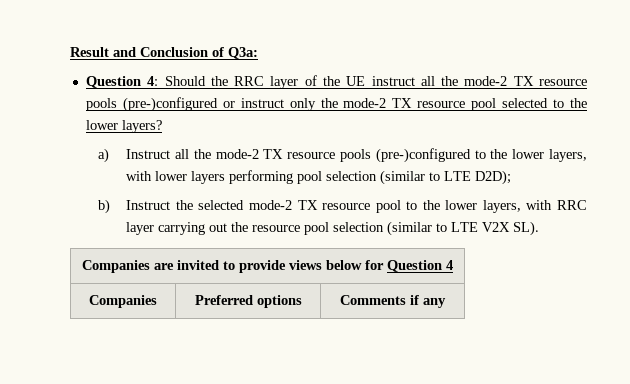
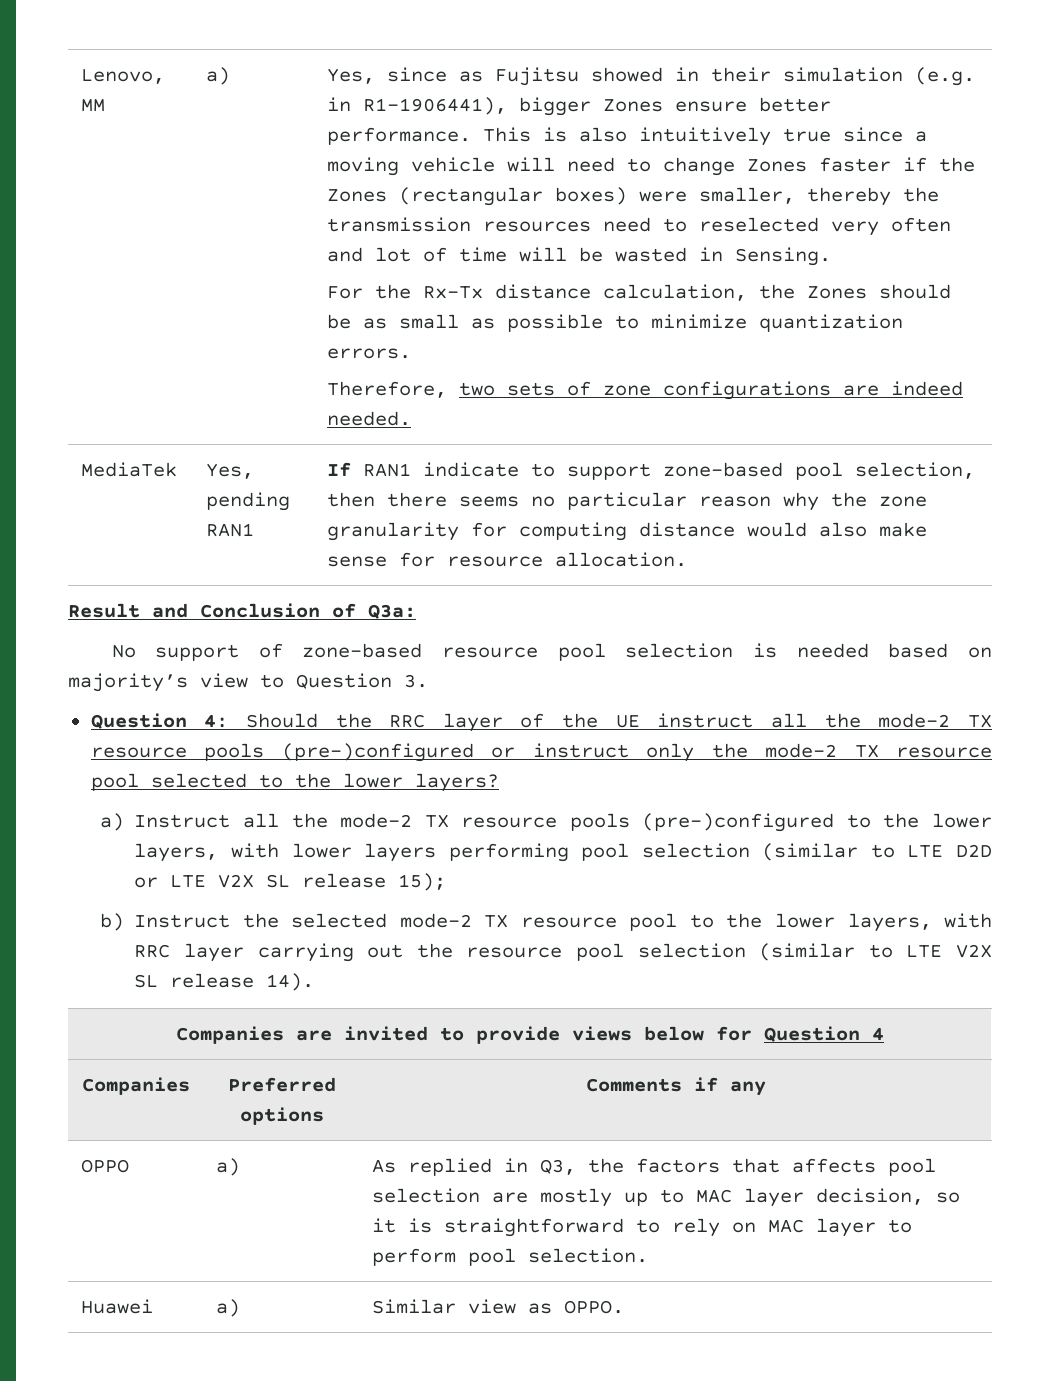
+ Lenovo, MM | a) | Yes, since as Fujitsu showed in their simulation (e.g. in R1-1906441), bigger Zones ensure better performance. This is also intuitively true since a moving vehicle will need to change Zones faster if the Zones (rectangular boxes) were smaller, thereby the transmission resources need to reselected very often and lot of time will be wasted in Sensing.
+ For the Rx-Tx distance calculation, the Zones should be as small as possible to minimize quantization errors.
+ Therefore, two sets of zone configurations are indeed needed.
+ MediaTek | Yes, pending RAN1 | If RAN1 indicate to support zone-based pool selection, then there seems no particular reason why the zone granularity for computing distance would also make sense for resource allocation.
+ No support of zone-based resource pool selection is needed based on majority’s view to Question 3.
- a) Instruct all the mode-2 TX resource pools (pre-)configured to the lower layers, with lower layers performing pool selection (similar to LTE D2D);
+ a) Instruct all the mode-2 TX resource pools (pre-)configured to the lower layers, with lower layers performing pool selection (similar to LTE D2D or LTE V2X SL release 15);
- b) Instruct the selected mode-2 TX resource pool to the lower layers, with RRC layer carrying out the resource pool selection (similar to LTE V2X SL).
+ b) Instruct the selected mode-2 TX resource pool to the lower layers, with RRC layer carrying out the resource pool selection (similar to LTE V2X SL release 14).
+ OPPO | a) | As replied in Q3, the factors that affects pool selection are mostly up to MAC layer decision, so it is straightforward to rely on MAC layer to perform pool selection.
+ Huawei | a) | Similar view as OPPO.

